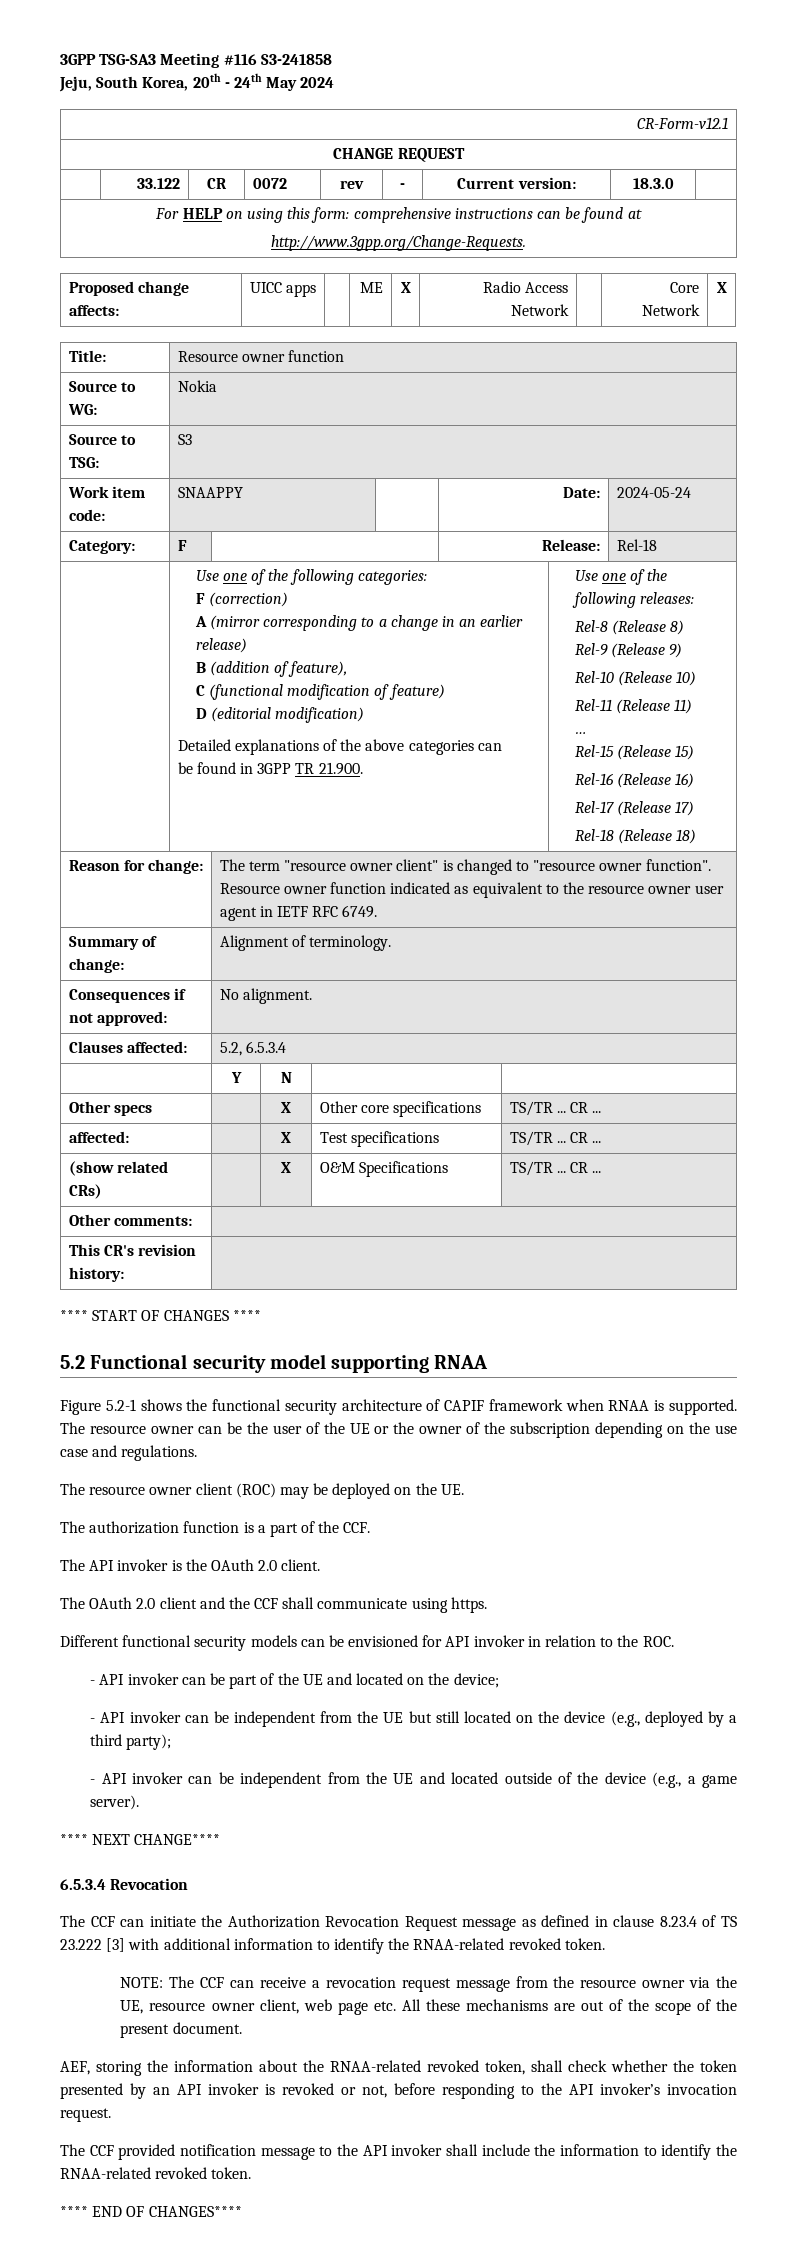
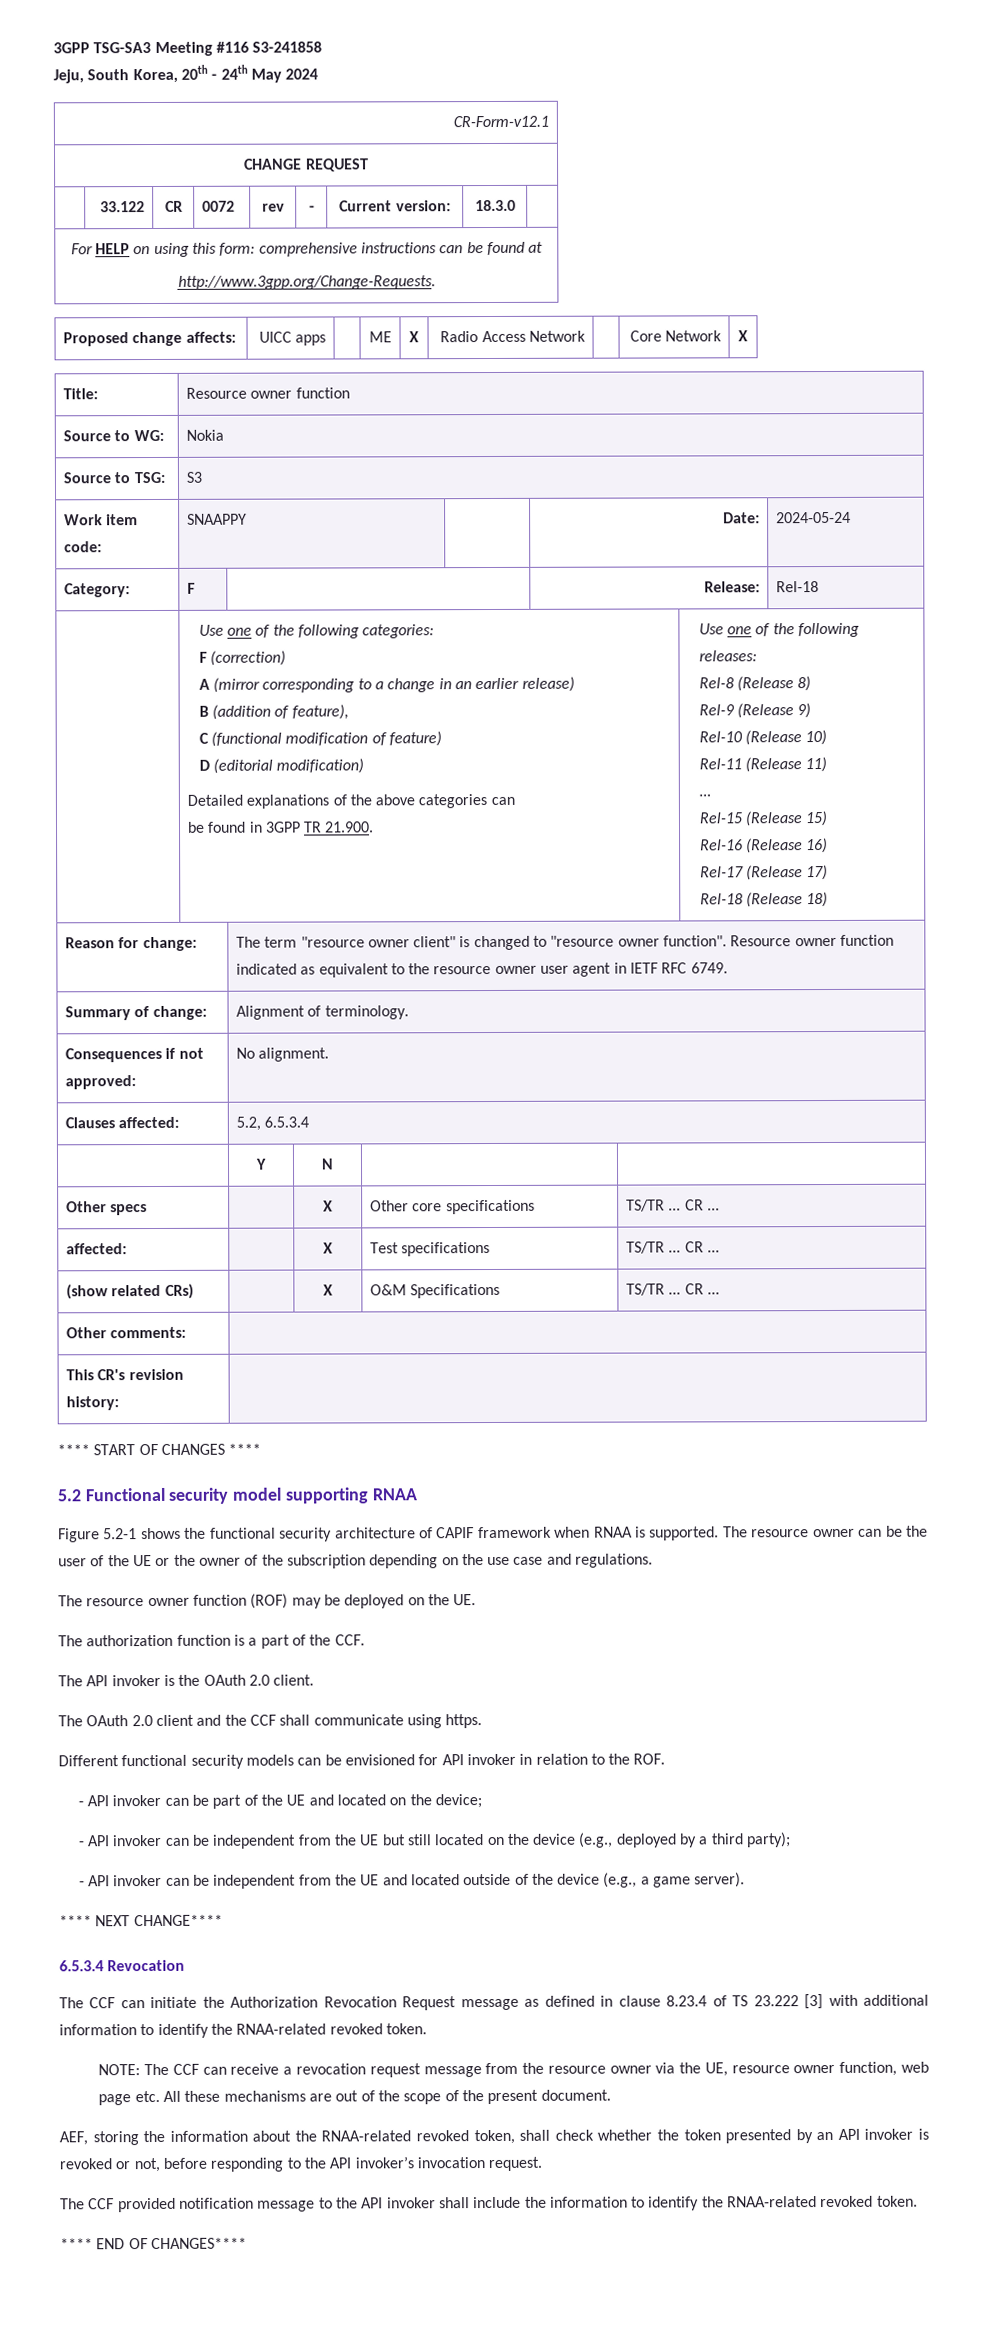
- The resource owner client (ROC) may be deployed on the UE.
+ The resource owner function (ROF) may be deployed on the UE.
- Different functional security models can be envisioned for API invoker in relation to the ROC.
+ Different functional security models can be envisioned for API invoker in relation to the ROF.
- NOTE: The CCF can receive a revocation request message from the resource owner via the UE, resource owner client, web page etc. All these mechanisms are out of the scope of the present document.
+ NOTE: The CCF can receive a revocation request message from the resource owner via the UE, resource owner function, web page etc. All these mechanisms are out of the scope of the present document.

